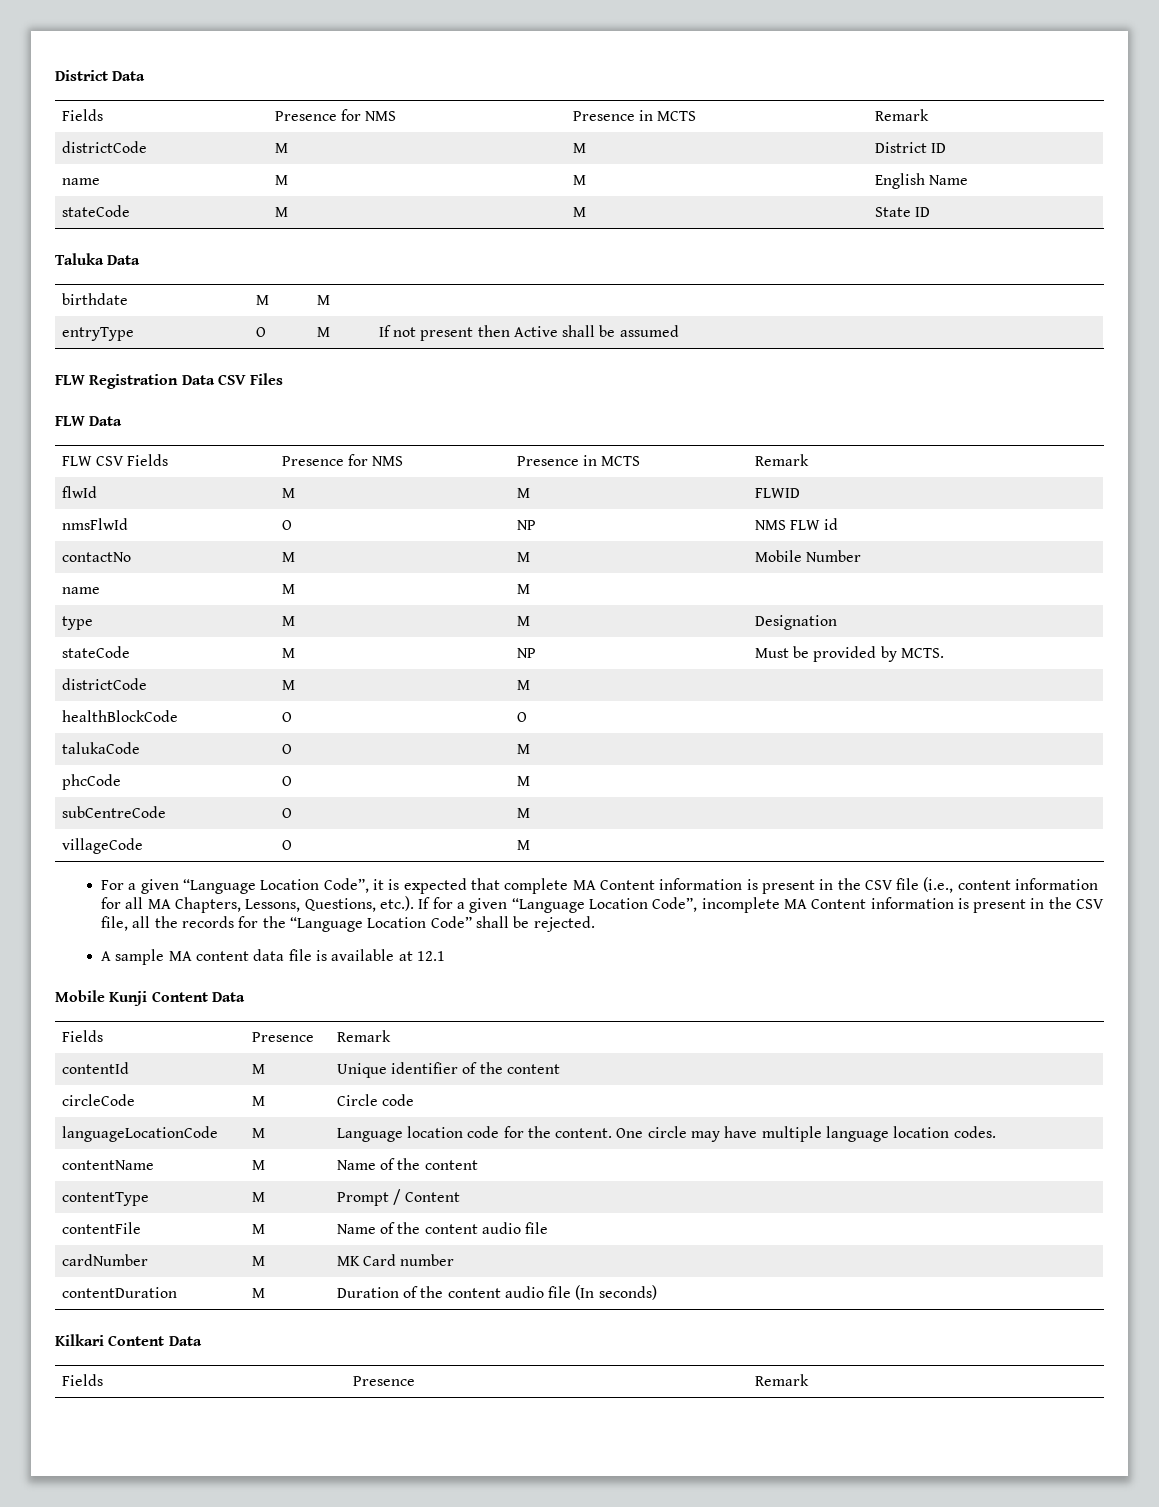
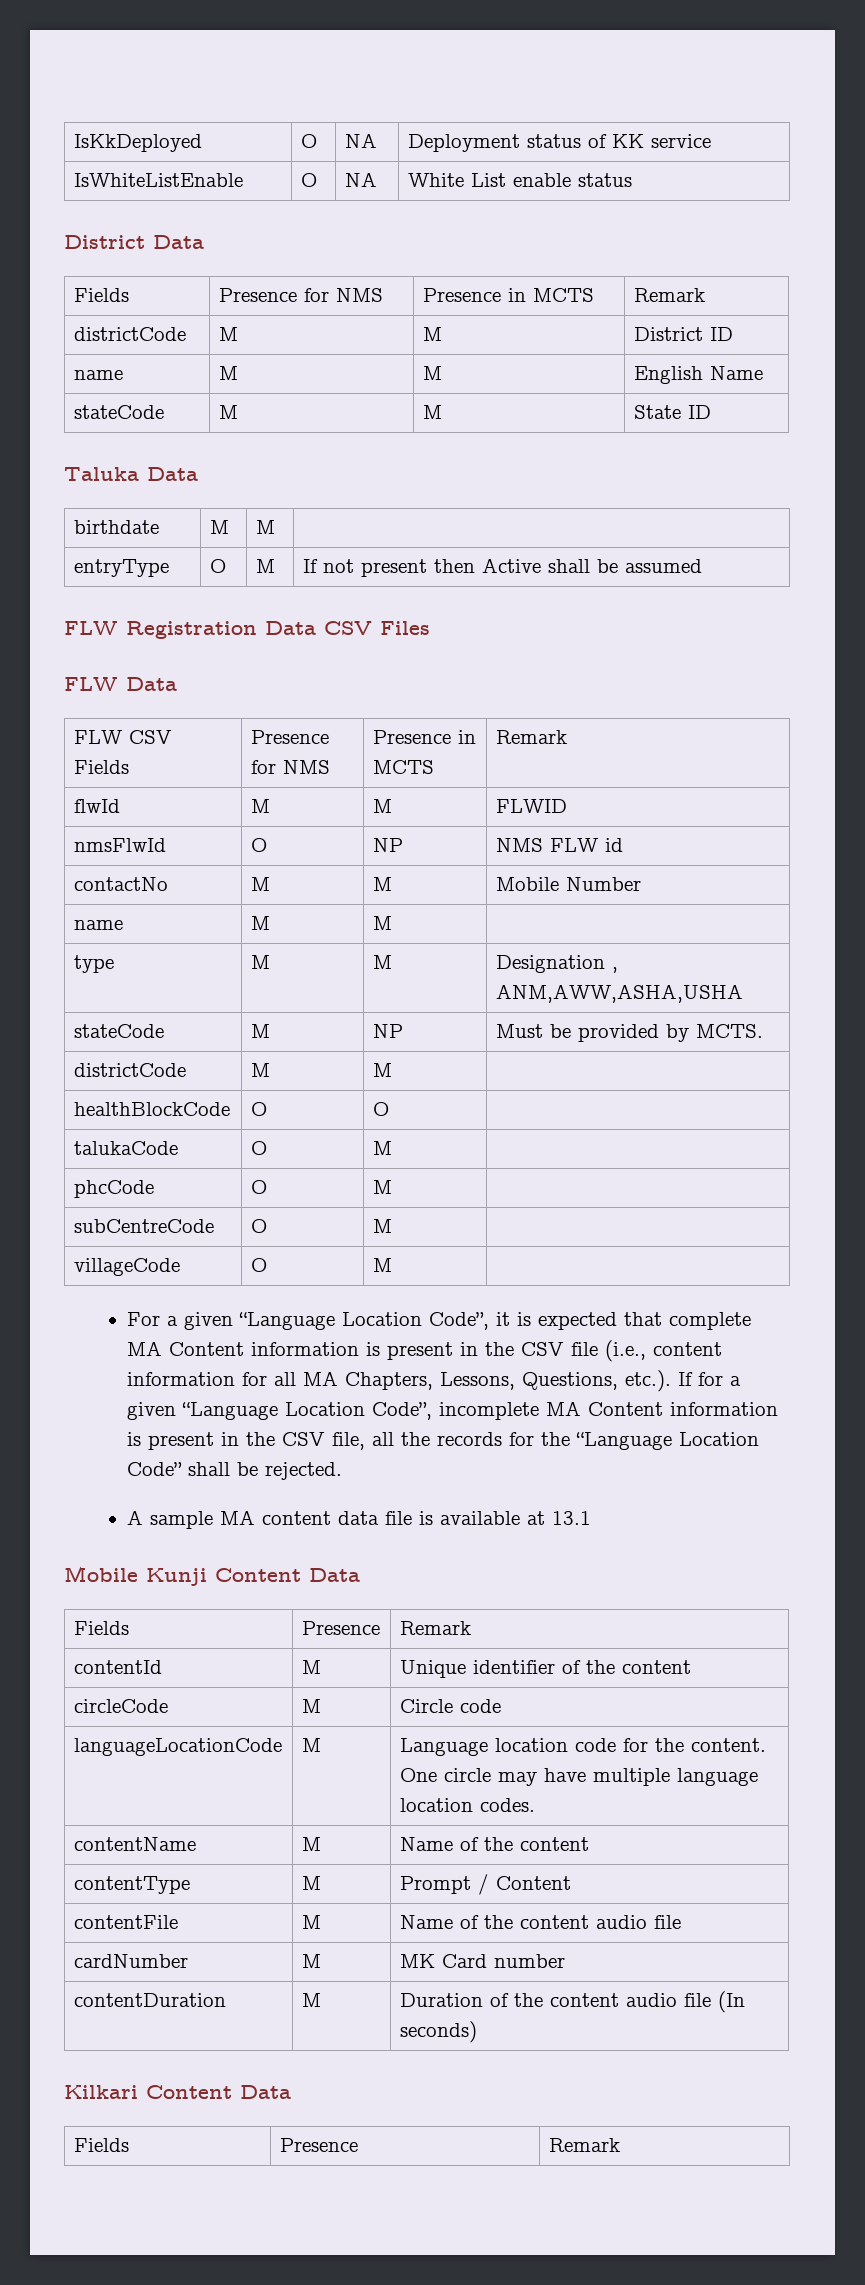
+ IsKkDeployed | O | NA | Deployment status of KK service
+ IsWhiteListEnable | O | NA | White List enable status
- type | M | M | Designation
+ type | M | M | Designation , ANM,AWW,ASHA,USHA
- A sample MA content data file is available at 12.1
+ A sample MA content data file is available at 13.1

